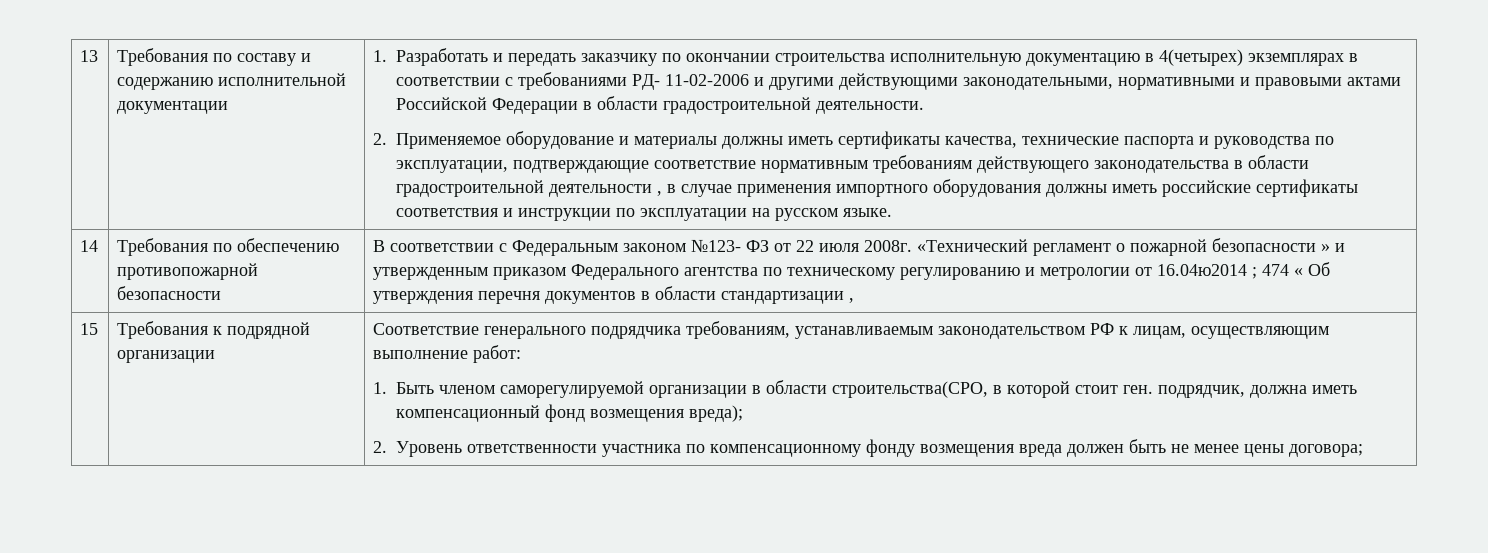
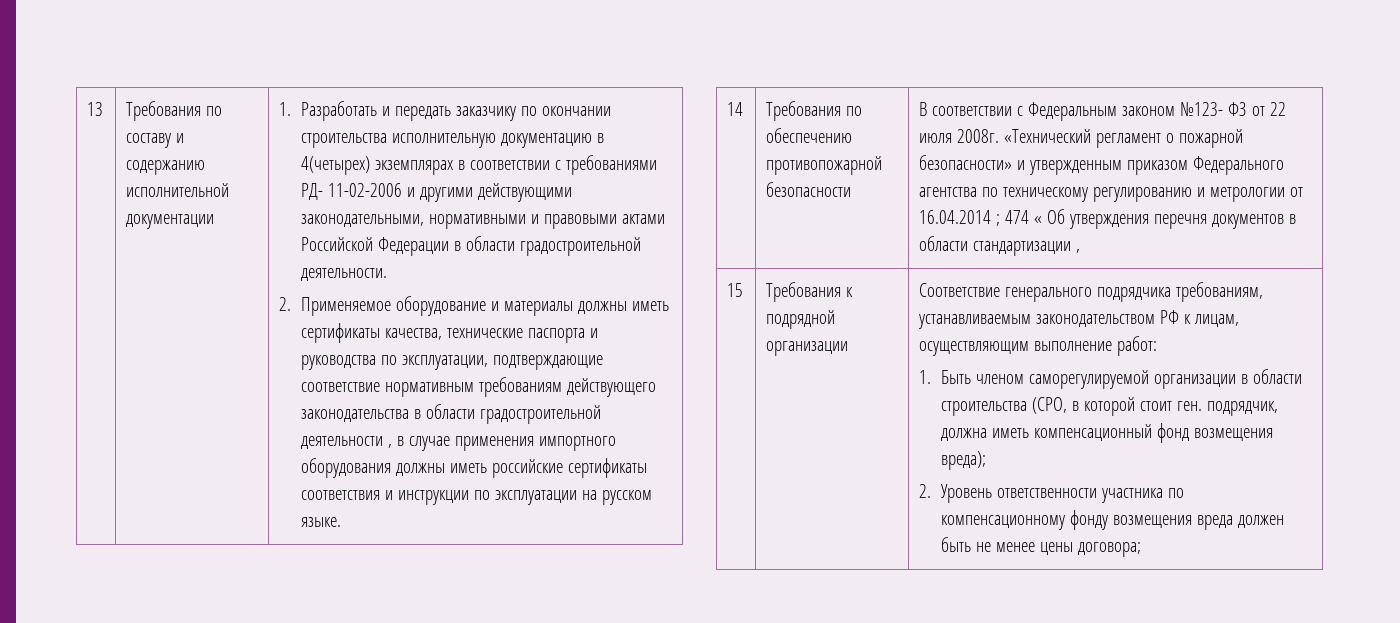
- «Технический регламент о пожарной безопасности » и утвержденным приказом Федерального агентства по техническому регулированию и метрологии от 16.04ю2014 ; 474 « Об утверждения перечня документов в области стандартизации ,
+ «Технический регламент о пожарной безопасности» и утвержденным приказом Федерального агентства по техническому регулированию и метрологии от 16.04.2014 ; 474 « Об утверждения перечня документов в области стандартизации ,
- 1. Быть членом саморегулируемой организации в области строительства(СРО, в которой стоит ген. подрядчик, должна иметь компенсационный фонд возмещения вреда);
+ 1. Быть членом саморегулируемой организации в области строительства (СРО, в которой стоит ген. подрядчик, должна иметь компенсационный фонд возмещения вреда);

